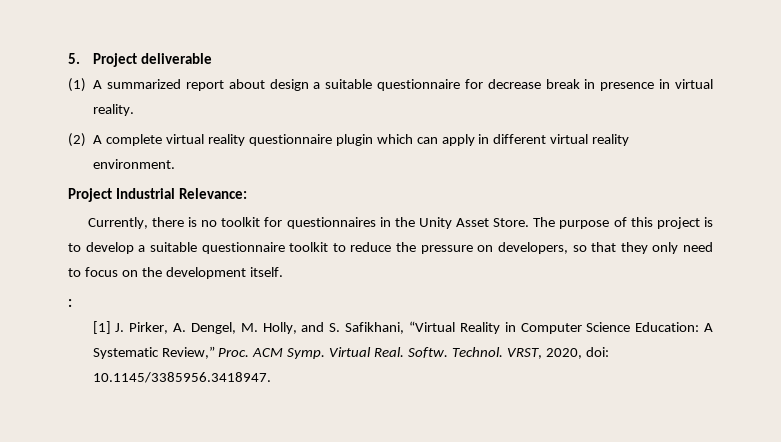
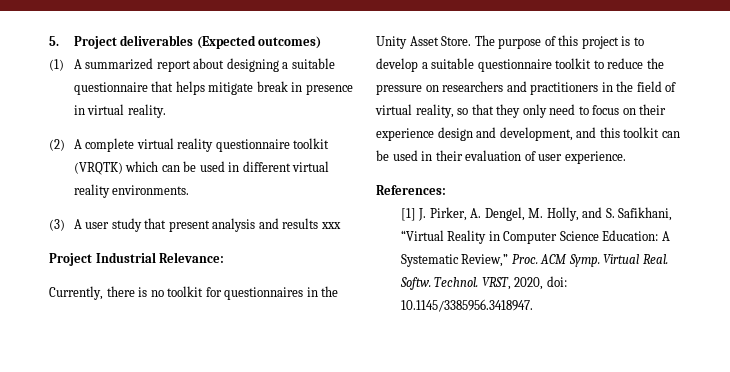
- 5. Project deliverable
+ 5. Project deliverables (Expected outcomes)
- (1) A summarized report about design a suitable questionnaire for decrease break in presence in virtual reality.
+ (1) A summarized report about designing a suitable questionnaire that helps mitigate break in presence in virtual reality.
- (2) A complete virtual reality questionnaire plugin which can apply in different virtual reality environment.
+ (2) A complete virtual reality questionnaire toolkit (VRQTK) which can be used in different virtual reality environments.
+ (3) A user study that present analysis and results xxx
- The purpose of this project is to develop a suitable questionnaire toolkit to reduce the pressure on developers, so that they only need to focus on the development itself.
- :
+ The purpose of this project is to develop a suitable questionnaire toolkit to reduce the pressure on researchers and practitioners in the field of virtual reality, so that they only need to focus on their experience design and development, and this toolkit can be used in their evaluation of user experience.
+ References:

